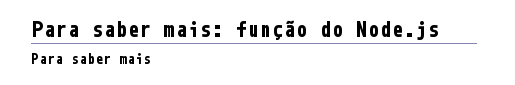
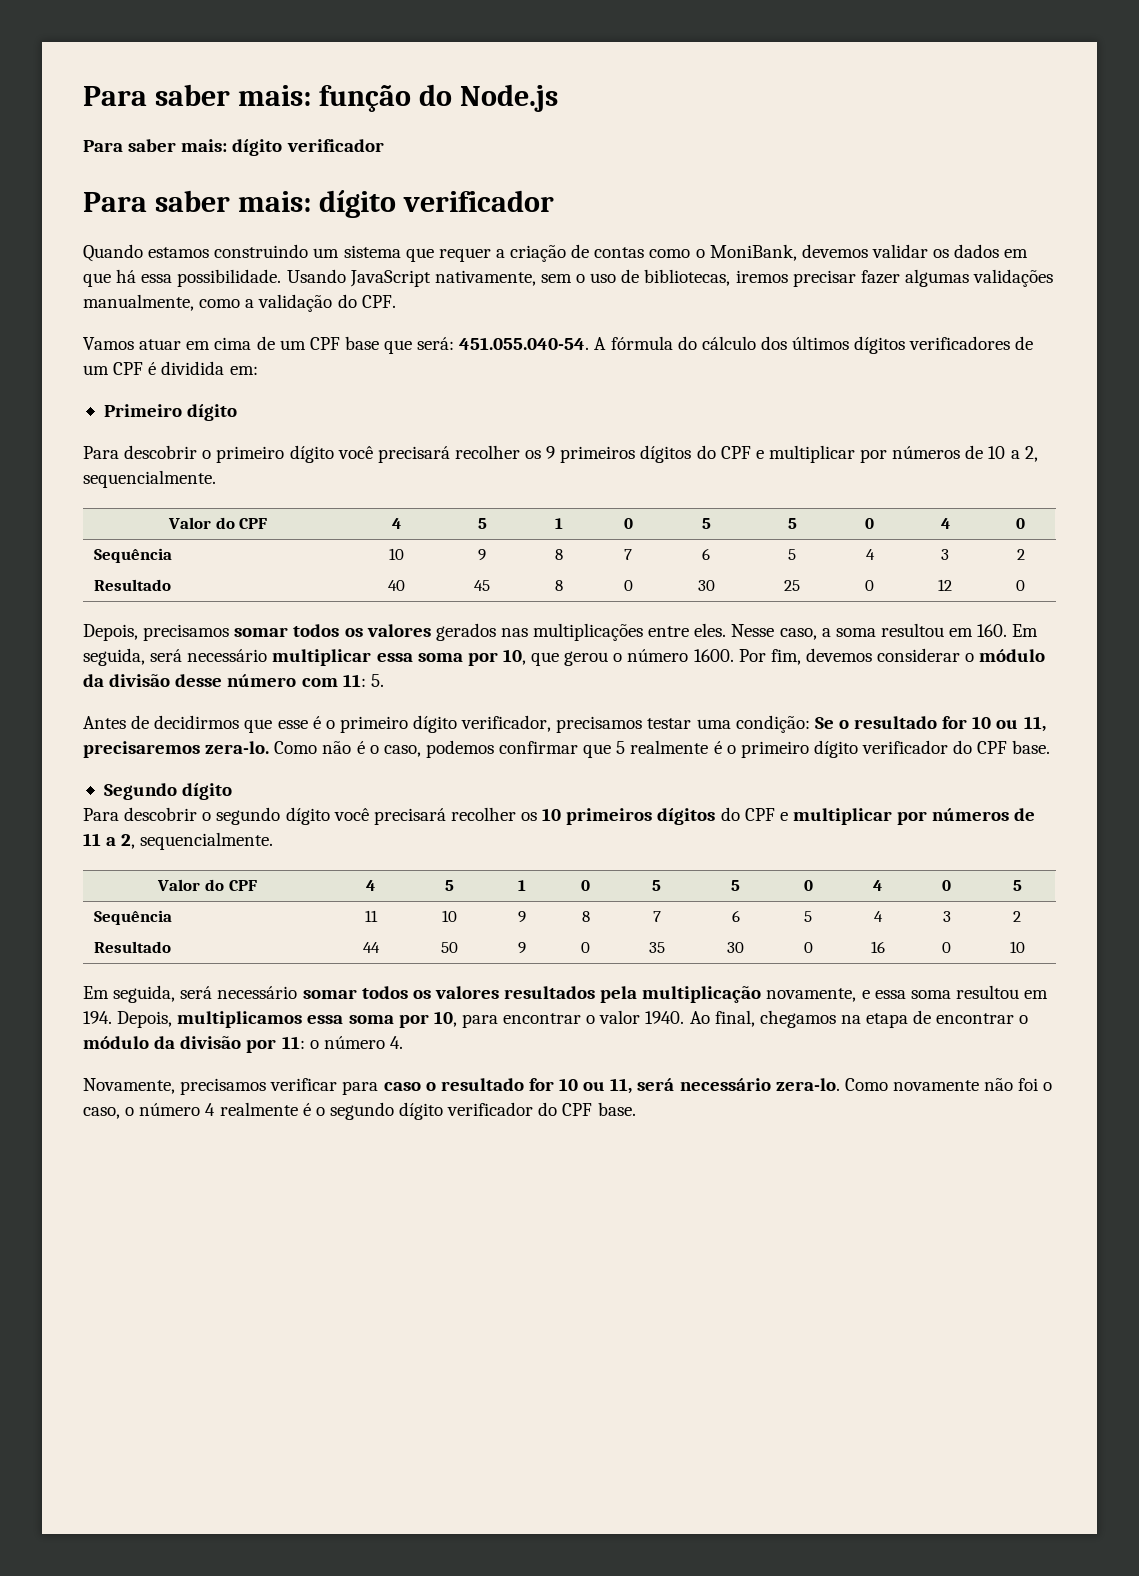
  Para saber mais: função do Node.js
- Para saber mais
+ Para saber mais: dígito verificador
+ Para saber mais: dígito verificador
+ Quando estamos construindo um sistema que requer a criação de contas como o MoniBank, devemos validar os dados em que há essa possibilidade. Usando JavaScript nativamente, sem o uso de bibliotecas, iremos precisar fazer algumas validações manualmente, como a validação do CPF.
+ Vamos atuar em cima de um CPF base que será: 451.055.040-54. A fórmula do cálculo dos últimos dígitos verificadores de um CPF é dividida em:
+ Primeiro dígito
+ Para descobrir o primeiro dígito você precisará recolher os 9 primeiros dígitos do CPF e multiplicar por números de 10 a 2, sequencialmente.
+ Valor do CPF | 4 | 5 | 1 | 0 | 5 | 5 | 0 | 4 | 0
+ Sequência | 10 | 9 | 8 | 7 | 6 | 5 | 4 | 3 | 2
+ Resultado | 40 | 45 | 8 | 0 | 30 | 25 | 0 | 12 | 0
+ Depois, precisamos somar todos os valores gerados nas multiplicações entre eles. Nesse caso, a soma resultou em 160. Em seguida, será necessário multiplicar essa soma por 10, que gerou o número 1600. Por fim, devemos considerar o módulo da divisão desse número com 11: 5.
+ Antes de decidirmos que esse é o primeiro dígito verificador, precisamos testar uma condição: Se o resultado for 10 ou 11, precisaremos zera-lo. Como não é o caso, podemos confirmar que 5 realmente é o primeiro dígito verificador do CPF base.
+ Segundo dígito
+ Para descobrir o segundo dígito você precisará recolher os 10 primeiros dígitos do CPF e multiplicar por números de 11 a 2, sequencialmente.
+ Valor do CPF | 4 | 5 | 1 | 0 | 5 | 5 | 0 | 4 | 0 | 5
+ Sequência | 11 | 10 | 9 | 8 | 7 | 6 | 5 | 4 | 3 | 2
+ Resultado | 44 | 50 | 9 | 0 | 35 | 30 | 0 | 16 | 0 | 10
+ Em seguida, será necessário somar todos os valores resultados pela multiplicação novamente, e essa soma resultou em 194. Depois, multiplicamos essa soma por 10, para encontrar o valor 1940. Ao final, chegamos na etapa de encontrar o módulo da divisão por 11: o número 4.
+ Novamente, precisamos verificar para caso o resultado for 10 ou 11, será necessário zera-lo. Como novamente não foi o caso, o número 4 realmente é o segundo dígito verificador do CPF base.

